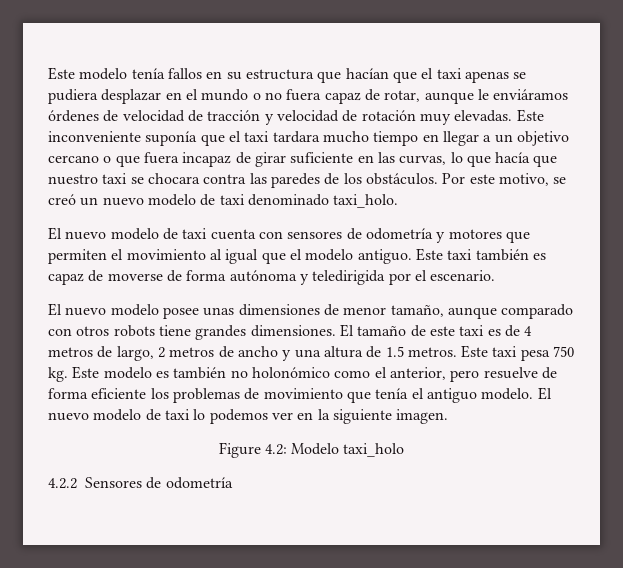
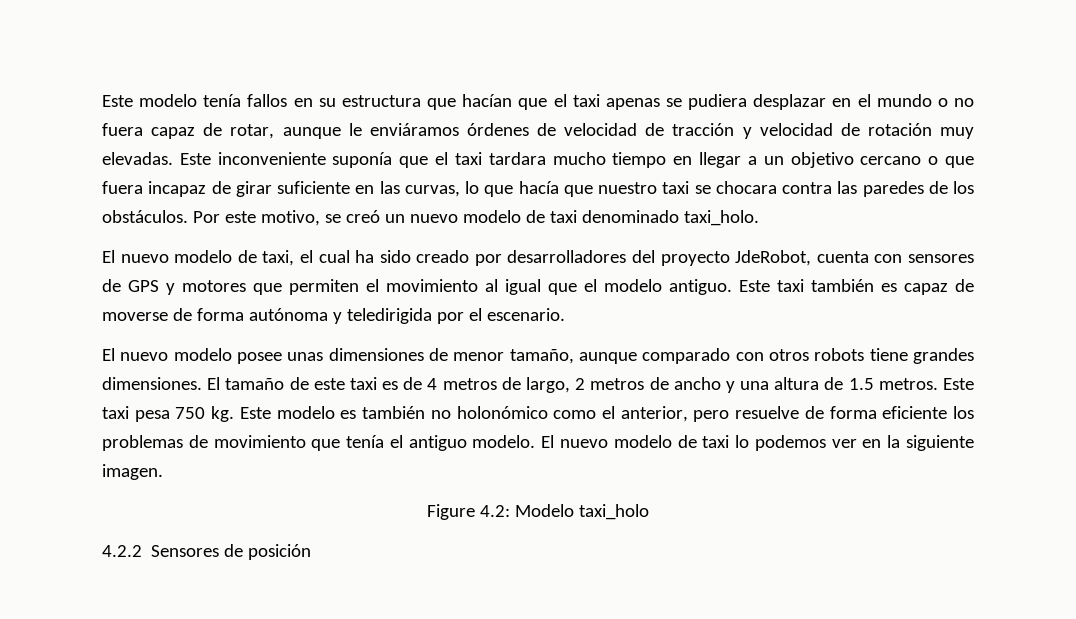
- El nuevo modelo de taxi cuenta con sensores de odometría y motores que permiten el movimiento al igual que el modelo antiguo.
+ El nuevo modelo de taxi, el cual ha sido creado por desarrolladores del proyecto JdeRobot, cuenta con sensores de GPS y motores que permiten el movimiento al igual que el modelo antiguo.
- 4.2.2 Sensores de odometría
+ 4.2.2 Sensores de posición

